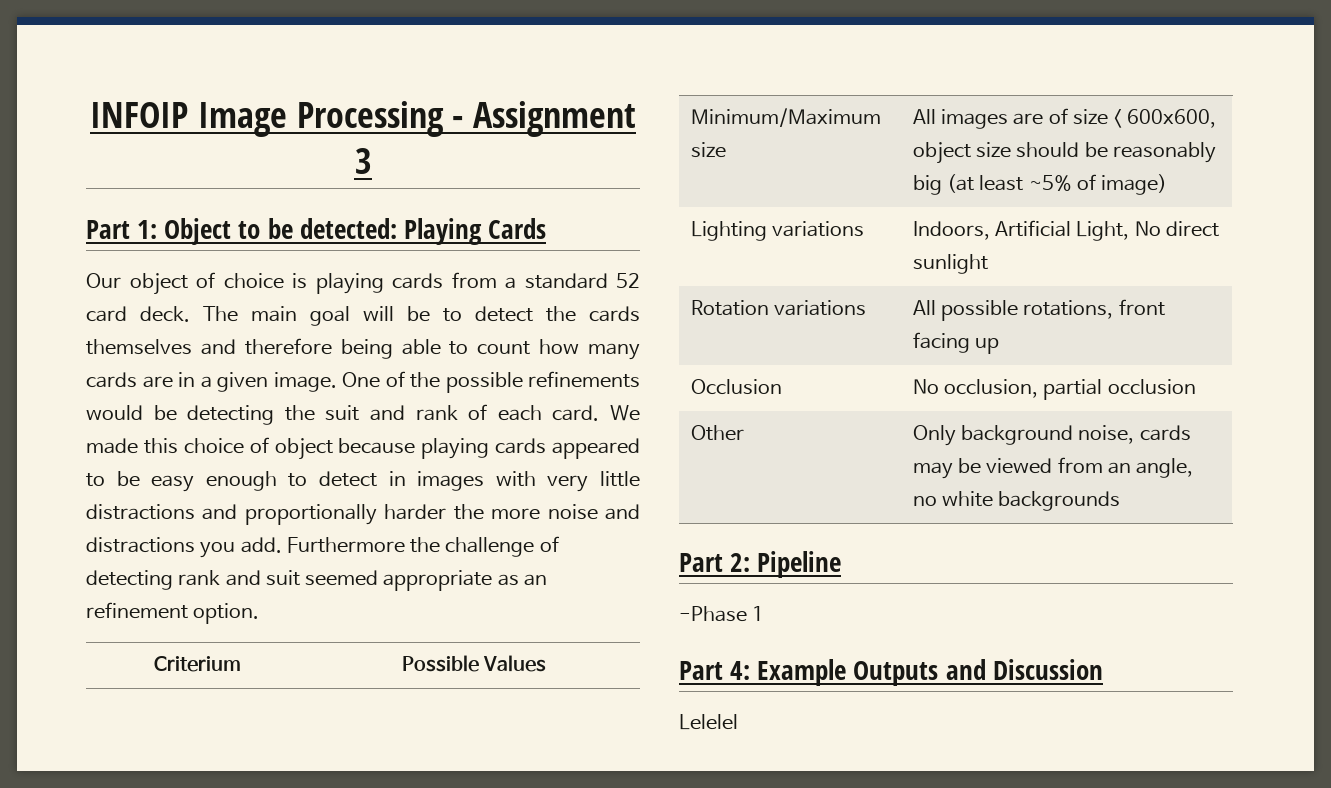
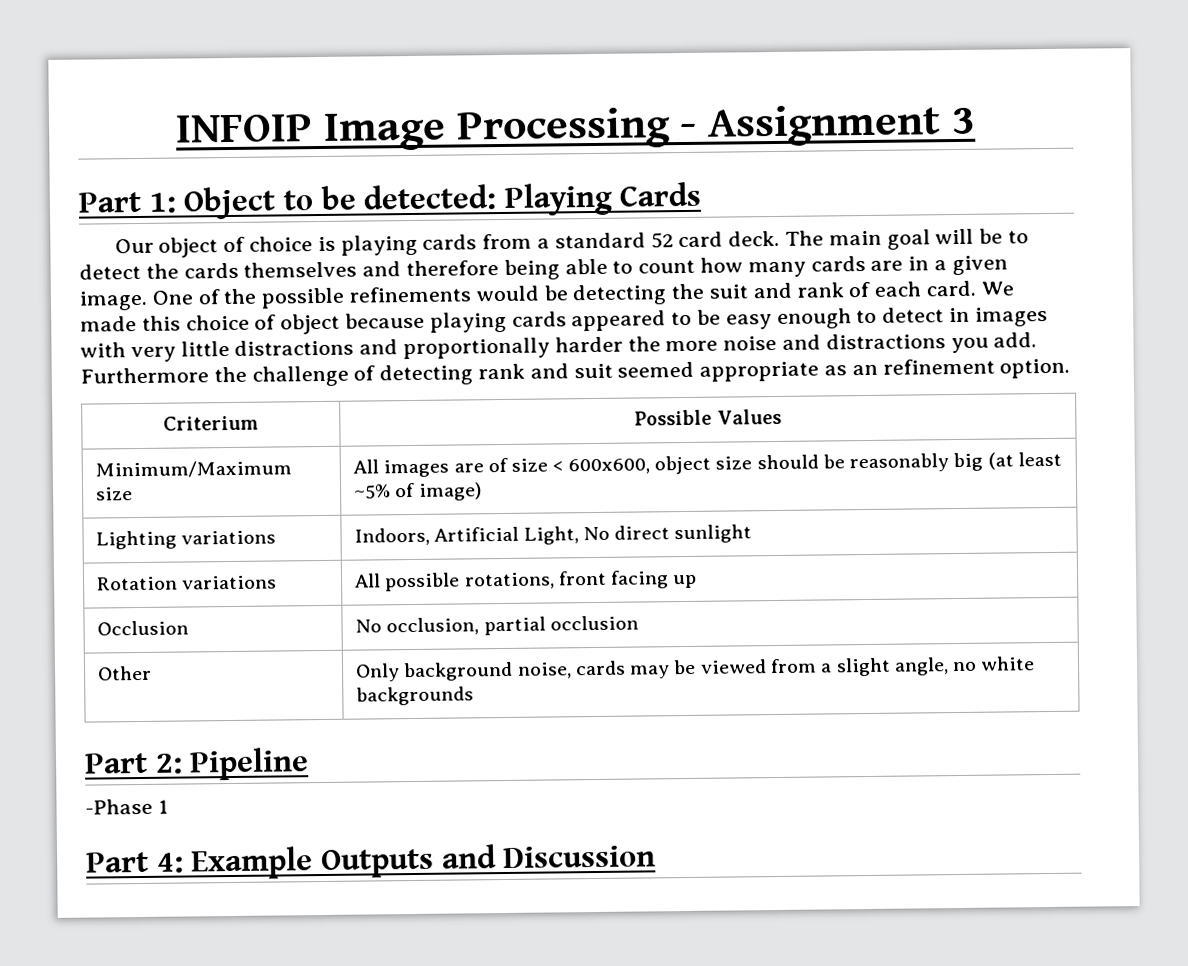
- Other | Only background noise, cards may be viewed from an angle, no white backgrounds
+ Other | Only background noise, cards may be viewed from a slight angle, no white backgrounds
- Lelelel

